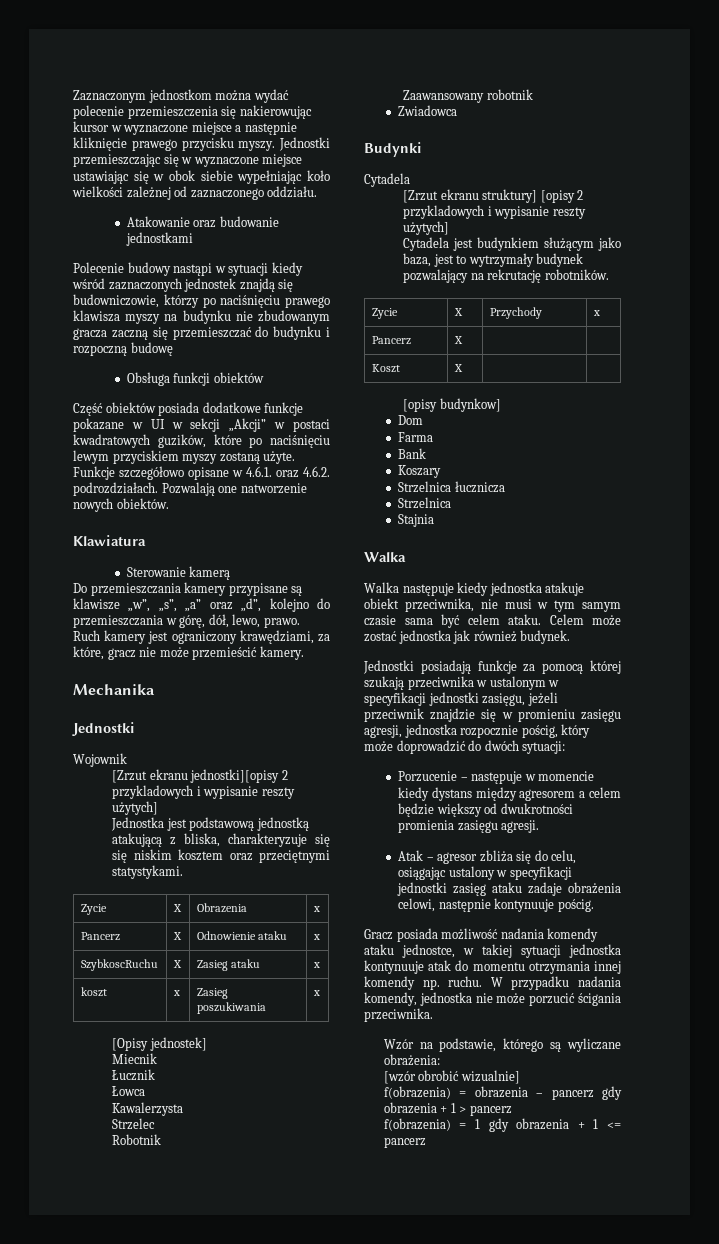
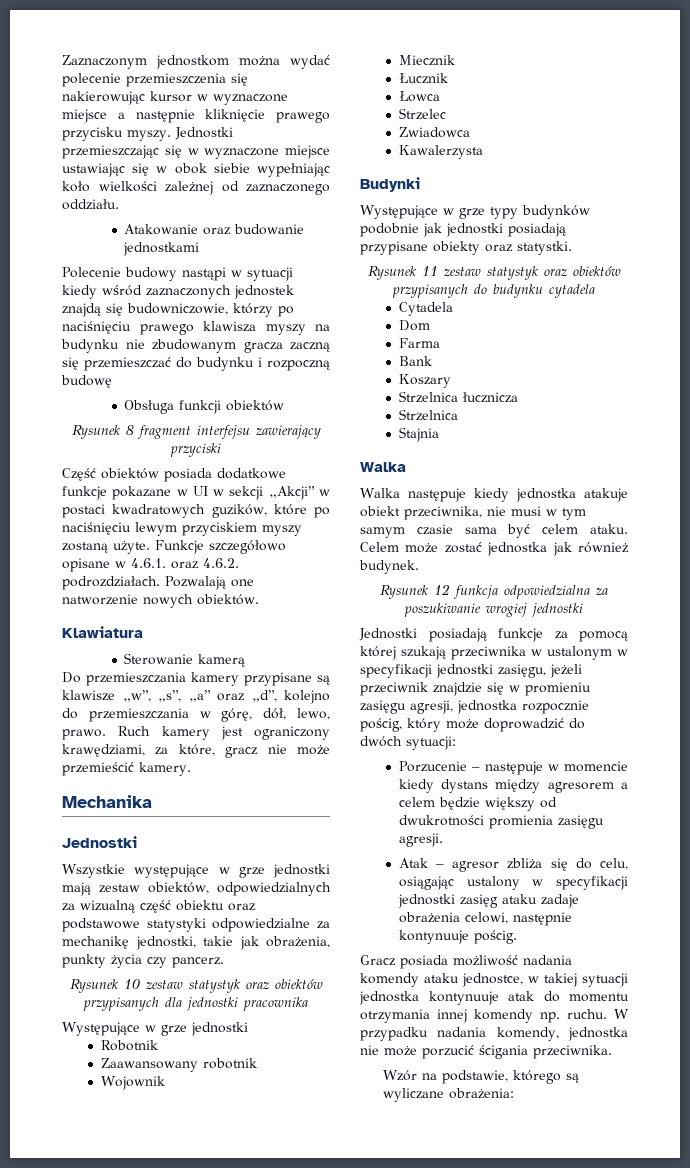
+ Rysunek 8 fragment interfejsu zawierający przyciski
+ Wszystkie występujące w grze jednostki mają zestaw obiektów, odpowiedzialnych za wizualną część obiektu oraz podstawowe statystyki odpowiedzialne za mechanikę jednostki, takie jak obrażenia, punkty życia czy pancerz.
+ Rysunek 10 zestaw statystyk oraz obiektów przypisanych dla jednostki pracownika
+ Występujące w grze jednostki
+ Robotnik
+ Zaawansowany robotnik
  Wojownik
- [Zrzut ekranu jednostki][opisy 2 przykladowych i wypisanie reszty użytych]
- Jednostka jest podstawową jednostką atakującą z bliska, charakteryzuje się się niskim kosztem oraz przeciętnymi statystykami.
- Zycie | X | Obrazenia | x
- Pancerz | X | Odnowienie ataku | x
- SzybkoscRuchu | X | Zasieg ataku | x
- koszt | x | Zasieg poszukiwania | x
- [Opisy jednostek]
- Miecnik
+ Miecznik
  Łucznik
  Łowca
- Kawalerzysta
  Strzelec
- Robotnik
- Zaawansowany robotnik
+ Kawalerzysta
  Budynki
+ Występujące w grze typy budynków podobnie jak jednostki posiadają przypisane obiekty oraz statystki.
+ Rysunek 11 zestaw statystyk oraz obiektów przypisanych do budynku cytadela
  Cytadela
- [Zrzut ekranu struktury] [opisy 2 przykladowych i wypisanie reszty użytych]
- Cytadela jest budynkiem służącym jako baza, jest to wytrzymały budynek pozwalający na rekrutację robotników.
- Zycie | X | Przychody | x
- Pancerz | X | |
- Koszt | X | |
- [opisy budynkow]
+ Rysunek 12 funkcja odpowiedzialna za poszukiwanie wrogiej jednostki
- [wzór obrobić wizualnie]
- f(obrazenia) = obrazenia – pancerz gdy obrazenia + 1 > pancerz
- f(obrazenia) = 1 gdy obrazenia + 1 <= pancerz

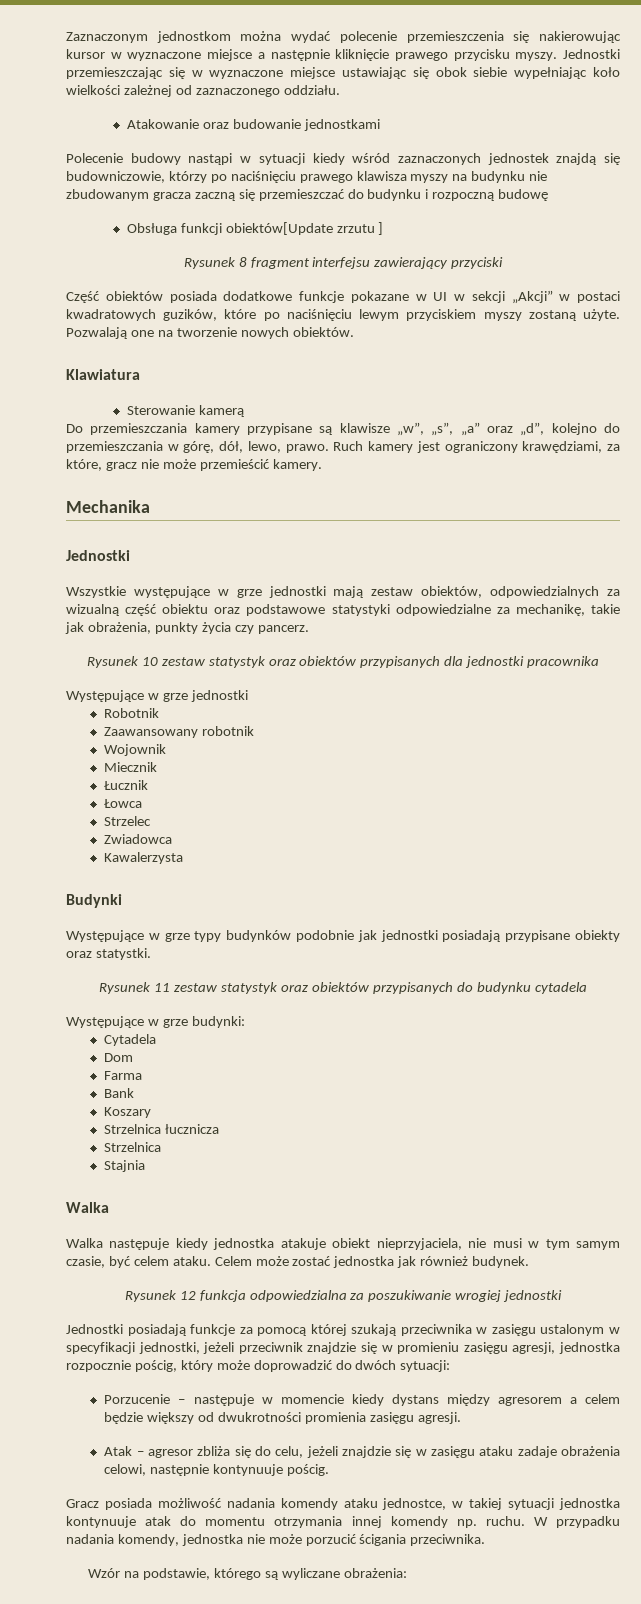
- Jednostki przemieszczając się w wyznaczone miejsce ustawiając się w obok siebie wypełniając koło wielkości zależnej od zaznaczonego oddziału.
+ Jednostki przemieszczając się w wyznaczone miejsce ustawiając się obok siebie wypełniając koło wielkości zależnej od zaznaczonego oddziału.
- Obsługa funkcji obiektów
+ Obsługa funkcji obiektów[Update zrzutu ]
- Funkcje szczegółowo opisane w 4.6.1. oraz 4.6.2. podrozdziałach. Pozwalają one natworzenie nowych obiektów.
+ Pozwalają one na tworzenie nowych obiektów.
- Wszystkie występujące w grze jednostki mają zestaw obiektów, odpowiedzialnych za wizualną część obiektu oraz podstawowe statystyki odpowiedzialne za mechanikę jednostki, takie jak obrażenia, punkty życia czy pancerz.
+ Wszystkie występujące w grze jednostki mają zestaw obiektów, odpowiedzialnych za wizualną część obiektu oraz podstawowe statystyki odpowiedzialne za mechanikę, takie jak obrażenia, punkty życia czy pancerz.
+ Występujące w grze budynki:
- Walka następuje kiedy jednostka atakuje obiekt przeciwnika, nie musi w tym samym czasie sama być celem ataku.
+ Walka następuje kiedy jednostka atakuje obiekt nieprzyjaciela, nie musi w tym samym czasie, być celem ataku.
- Jednostki posiadają funkcje za pomocą której szukają przeciwnika w ustalonym w specyfikacji jednostki zasięgu, jeżeli przeciwnik znajdzie się w promieniu zasięgu agresji, jednostka rozpocznie pościg, który może doprowadzić do dwóch sytuacji:
+ Jednostki posiadają funkcje za pomocą której szukają przeciwnika w zasięgu ustalonym w specyfikacji jednostki, jeżeli przeciwnik znajdzie się w promieniu zasięgu agresji, jednostka rozpocznie pościg, który może doprowadzić do dwóch sytuacji:
- Atak – agresor zbliża się do celu, osiągając ustalony w specyfikacji jednostki zasięg ataku zadaje obrażenia celowi, następnie kontynuuje pościg.
+ Atak – agresor zbliża się do celu, jeżeli znajdzie się w zasięgu ataku zadaje obrażenia celowi, następnie kontynuuje pościg.

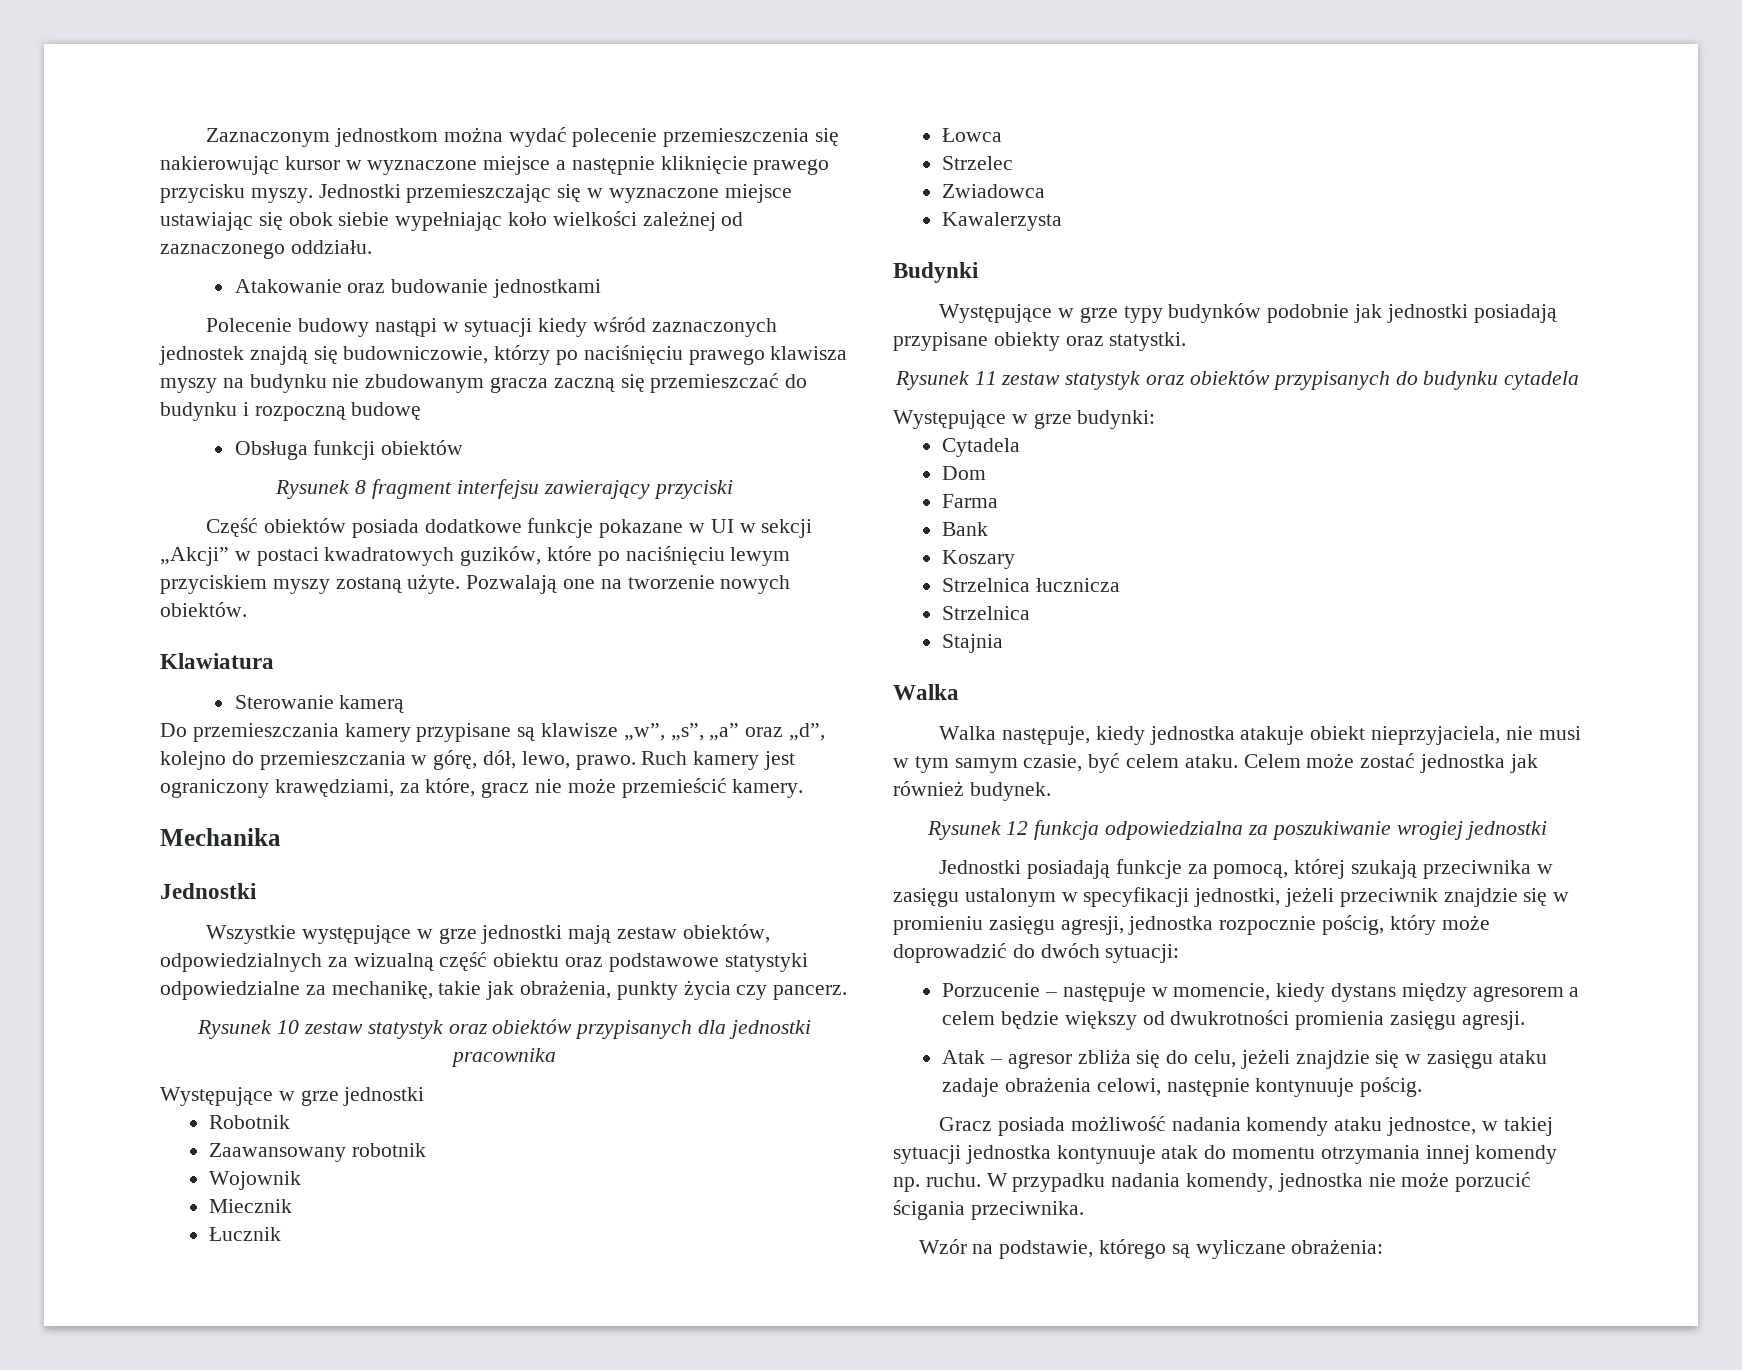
- Obsługa funkcji obiektów[Update zrzutu ]
+ Obsługa funkcji obiektów
- Walka następuje kiedy jednostka atakuje obiekt nieprzyjaciela, nie musi w tym samym czasie, być celem ataku.
+ Walka następuje, kiedy jednostka atakuje obiekt nieprzyjaciela, nie musi w tym samym czasie, być celem ataku.
- Jednostki posiadają funkcje za pomocą której szukają przeciwnika w zasięgu ustalonym w specyfikacji jednostki, jeżeli przeciwnik znajdzie się w promieniu zasięgu agresji, jednostka rozpocznie pościg, który może doprowadzić do dwóch sytuacji:
+ Jednostki posiadają funkcje za pomocą, której szukają przeciwnika w zasięgu ustalonym w specyfikacji jednostki, jeżeli przeciwnik znajdzie się w promieniu zasięgu agresji, jednostka rozpocznie pościg, który może doprowadzić do dwóch sytuacji:
- Porzucenie – następuje w momencie kiedy dystans między agresorem a celem będzie większy od dwukrotności promienia zasięgu agresji.
+ Porzucenie – następuje w momencie, kiedy dystans między agresorem a celem będzie większy od dwukrotności promienia zasięgu agresji.

